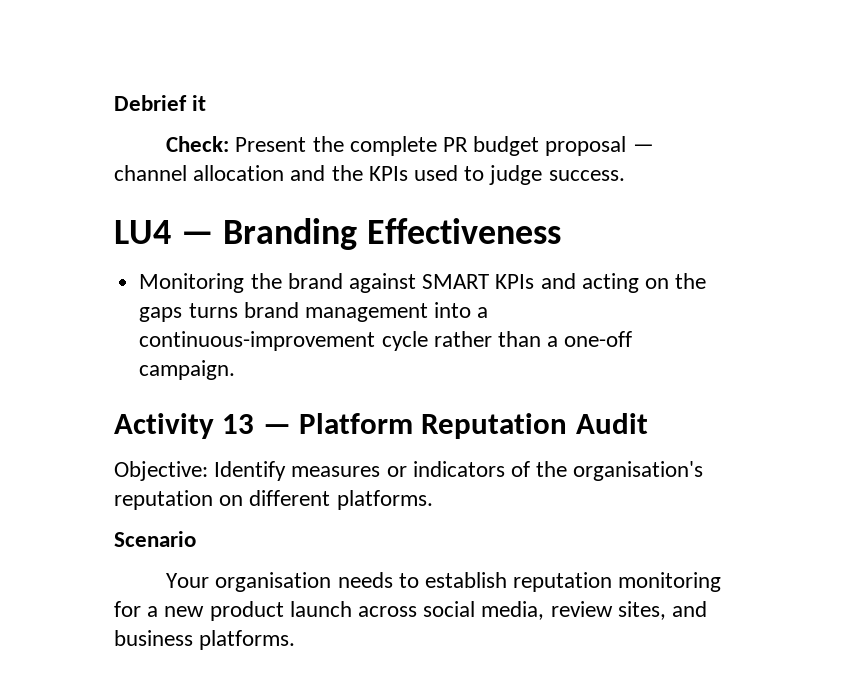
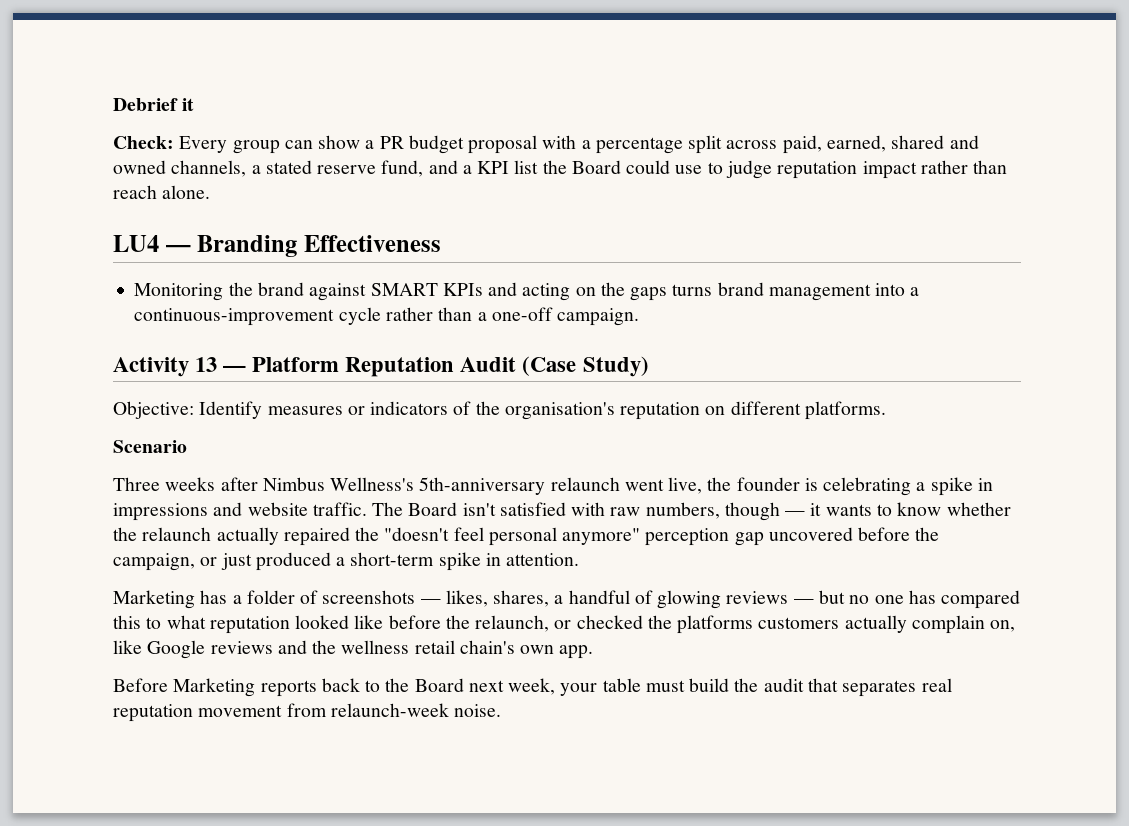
- Check: Present the complete PR budget proposal — channel allocation and the KPIs used to judge success.
+ Check: Every group can show a PR budget proposal with a percentage split across paid, earned, shared and owned channels, a stated reserve fund, and a KPI list the Board could use to judge reputation impact rather than reach alone.
- Activity 13 — Platform Reputation Audit
+ Activity 13 — Platform Reputation Audit (Case Study)
- Your organisation needs to establish reputation monitoring for a new product launch across social media, review sites, and business platforms.
+ Three weeks after Nimbus Wellness's 5th-anniversary relaunch went live, the founder is celebrating a spike in impressions and website traffic. The Board isn't satisfied with raw numbers, though — it wants to know whether the relaunch actually repaired the "doesn't feel personal anymore" perception gap uncovered before the campaign, or just produced a short-term spike in attention.
+ Marketing has a folder of screenshots — likes, shares, a handful of glowing reviews — but no one has compared this to what reputation looked like before the relaunch, or checked the platforms customers actually complain on, like Google reviews and the wellness retail chain's own app.
+ Before Marketing reports back to the Board next week, your table must build the audit that separates real reputation movement from relaunch-week noise.

